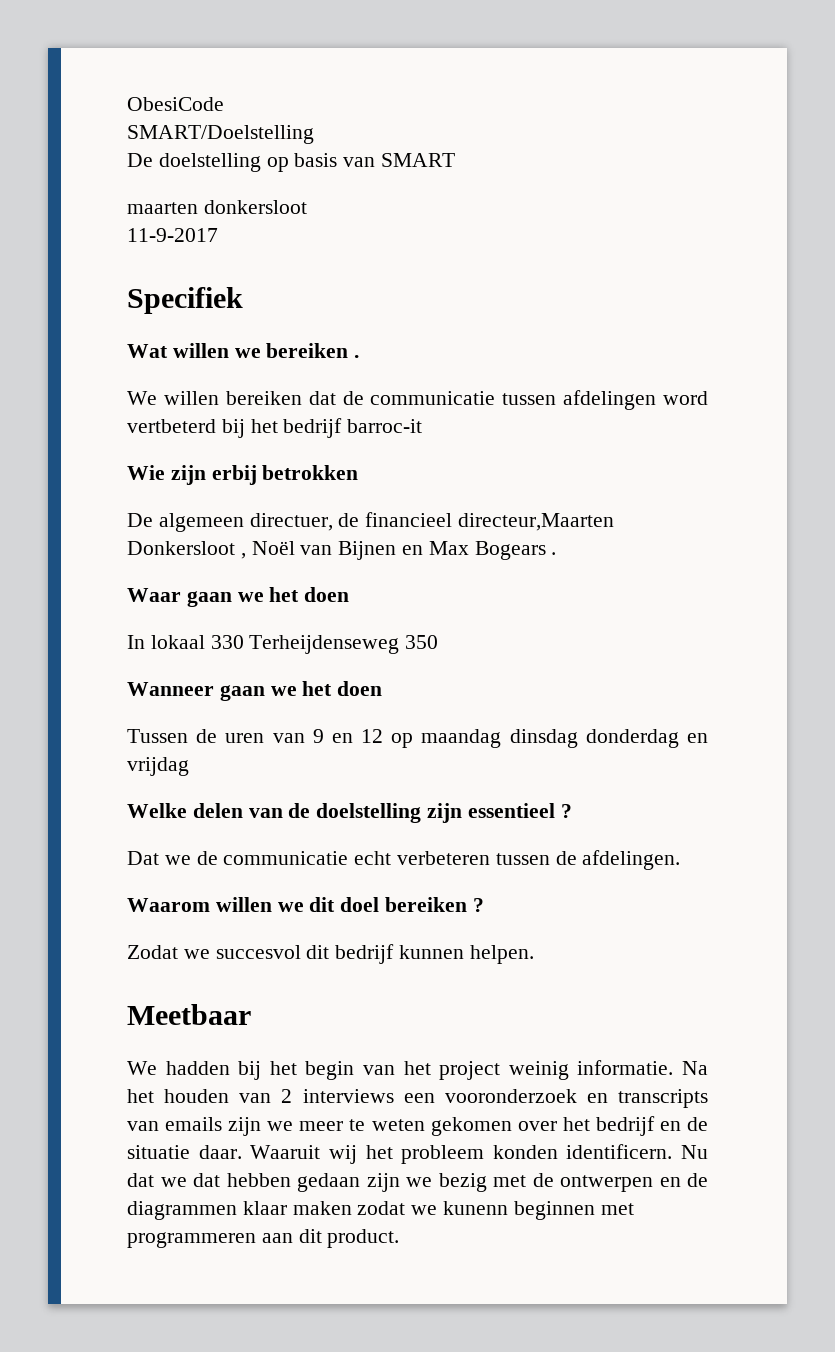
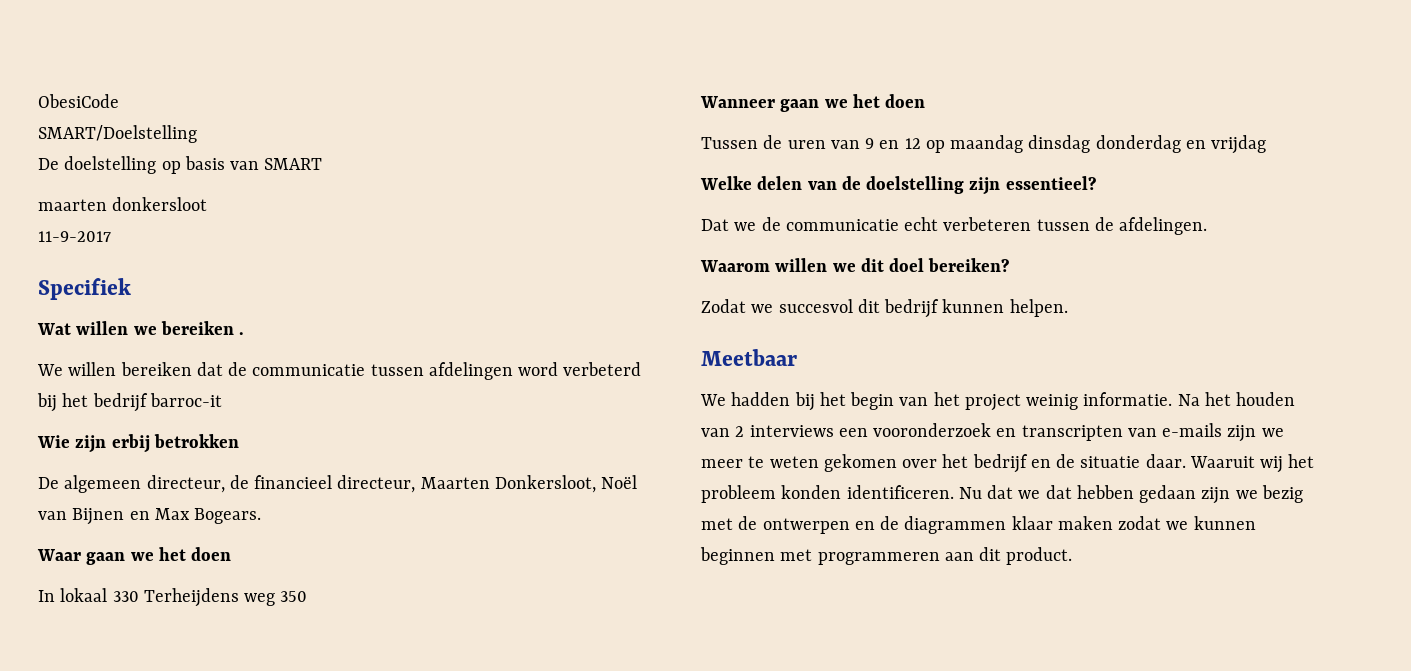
- We willen bereiken dat de communicatie tussen afdelingen word vertbeterd bij het bedrijf barroc-it
+ We willen bereiken dat de communicatie tussen afdelingen word verbeterd bij het bedrijf barroc-it
- De algemeen directuer, de financieel directeur,Maarten Donkersloot , Noël van Bijnen en Max Bogears .
+ De algemeen directeur, de financieel directeur, Maarten Donkersloot, Noël van Bijnen en Max Bogears.
- In lokaal 330 Terheijdenseweg 350
+ In lokaal 330 Terheijdens weg 350
- Welke delen van de doelstelling zijn essentieel ?
+ Welke delen van de doelstelling zijn essentieel?
- Waarom willen we dit doel bereiken ?
+ Waarom willen we dit doel bereiken?
- Na het houden van 2 interviews een vooronderzoek en transcripts van emails zijn we meer te weten gekomen over het bedrijf en de situatie daar.
+ Na het houden van 2 interviews een vooronderzoek en transcripten van e-mails zijn we meer te weten gekomen over het bedrijf en de situatie daar.
- Waaruit wij het probleem konden identificern.
+ Waaruit wij het probleem konden identificeren.
- Nu dat we dat hebben gedaan zijn we bezig met de ontwerpen en de diagrammen klaar maken zodat we kunenn beginnen met programmeren aan dit product.
+ Nu dat we dat hebben gedaan zijn we bezig met de ontwerpen en de diagrammen klaar maken zodat we kunnen beginnen met programmeren aan dit product.

